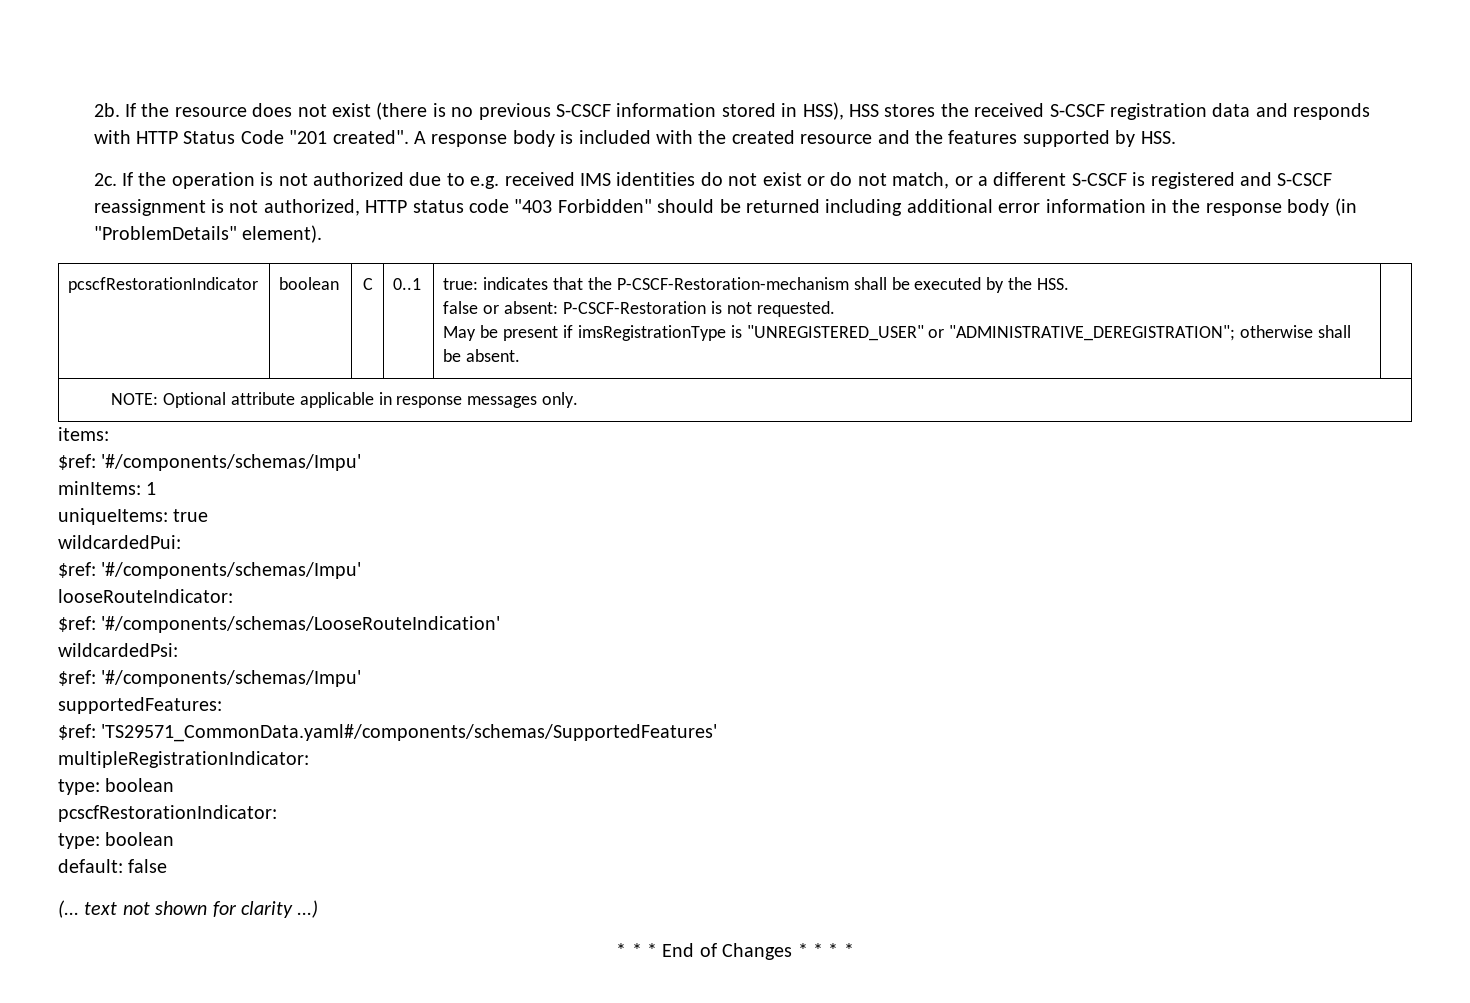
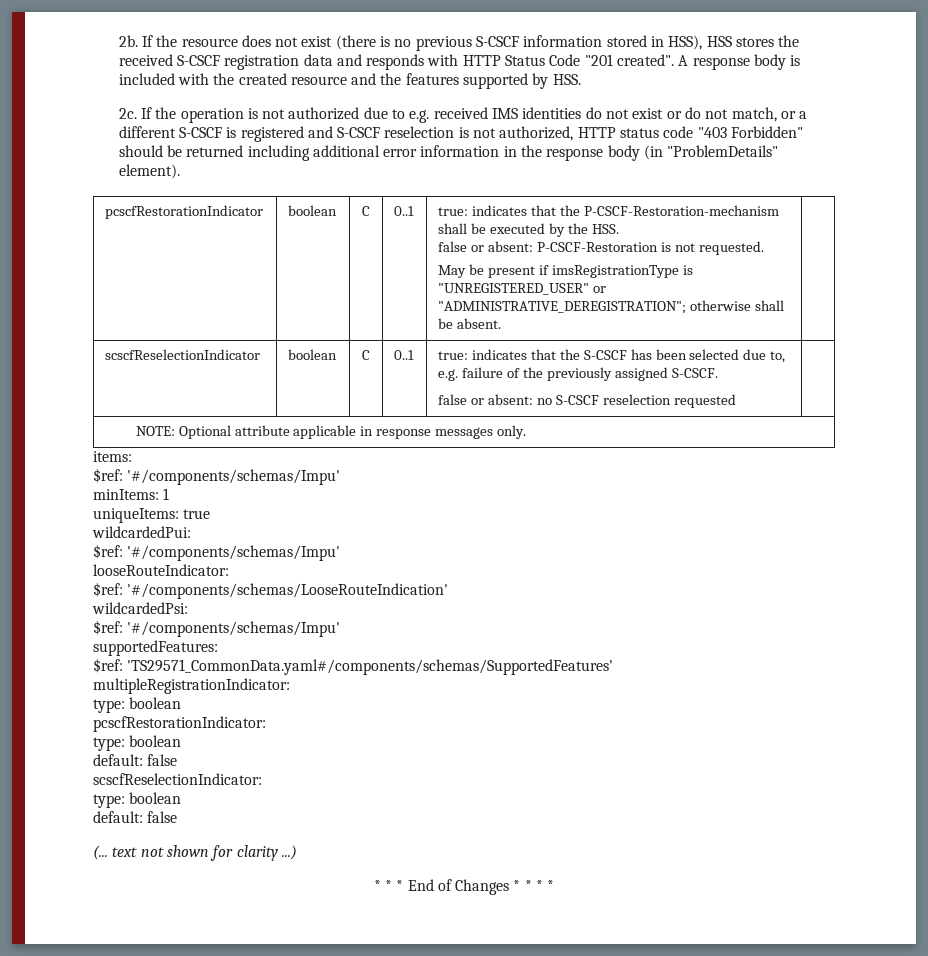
- If the operation is not authorized due to e.g. received IMS identities do not exist or do not match, or a different S-CSCF is registered and S-CSCF reassignment is not authorized, HTTP status code "403 Forbidden" should be returned including additional error information in the response body (in "ProblemDetails" element).
+ If the operation is not authorized due to e.g. received IMS identities do not exist or do not match, or a different S-CSCF is registered and S-CSCF reselection is not authorized, HTTP status code "403 Forbidden" should be returned including additional error information in the response body (in "ProblemDetails" element).
+ scscfReselectionIndicator | boolean | C | 0..1 | true: indicates that the S-CSCF has been selected due to, e.g. failure of the previously assigned S-CSCF.
+ false or absent: no S-CSCF reselection requested |
+ scscfReselectionIndicator:
+ type: boolean
+ default: false

